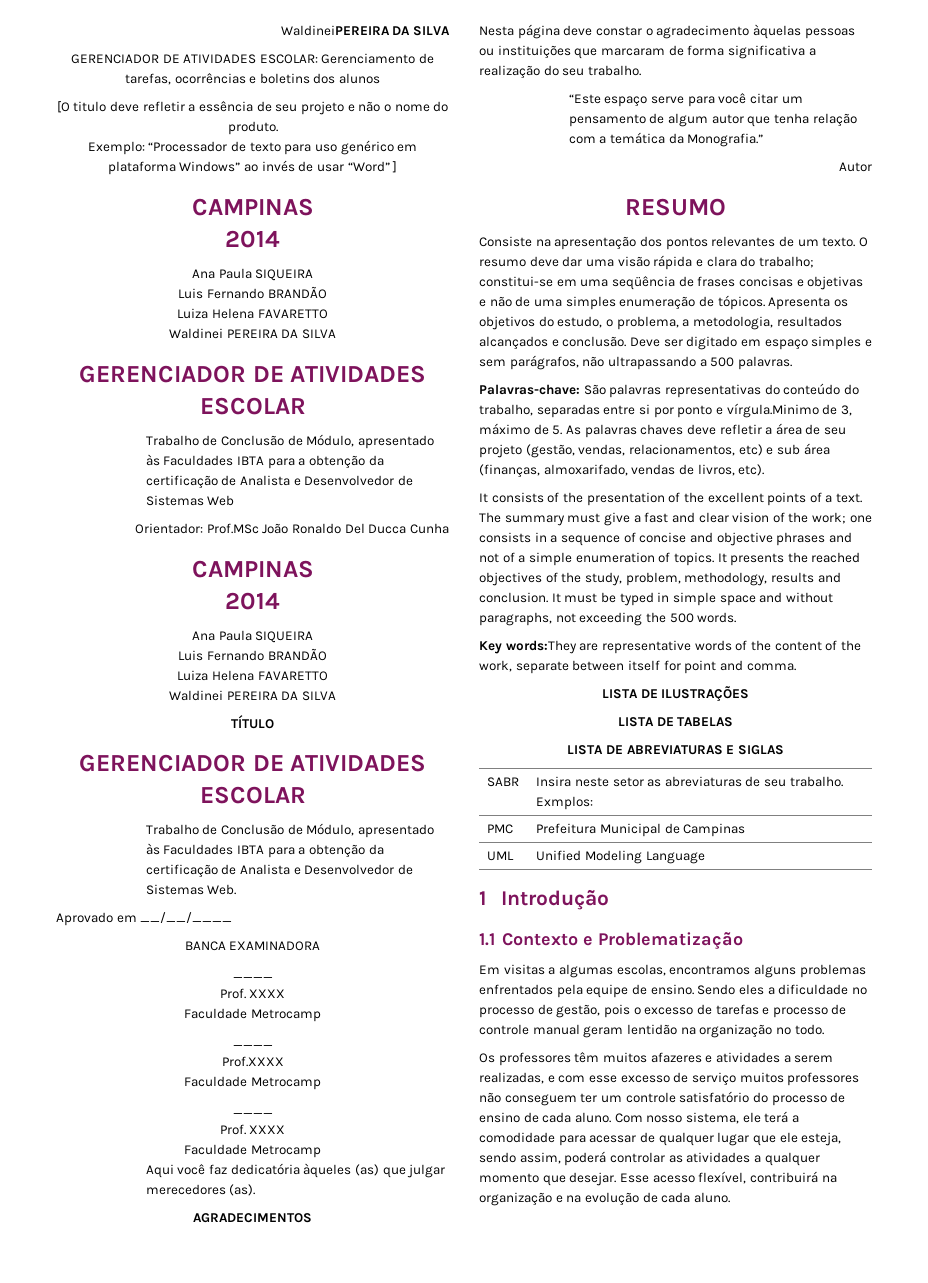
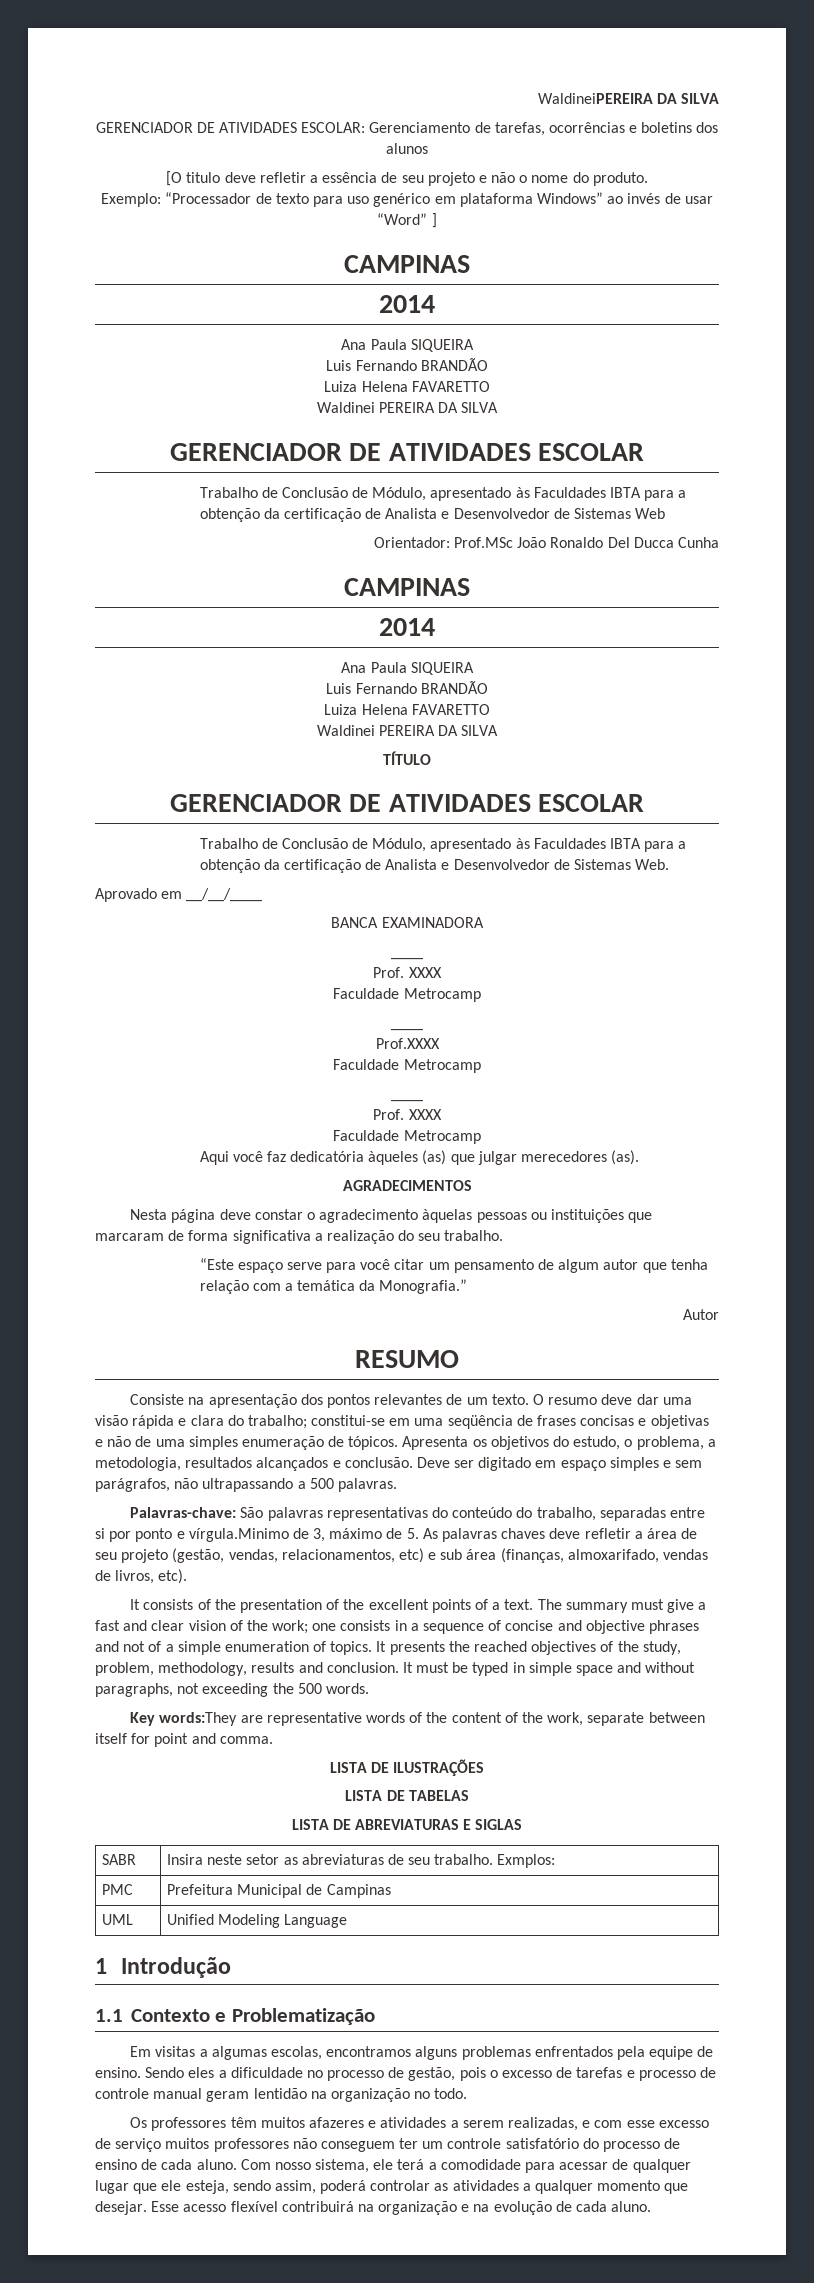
- Esse acesso flexível, contribuirá na organização e na evolução de cada aluno.
+ Esse acesso flexível contribuirá na organização e na evolução de cada aluno.

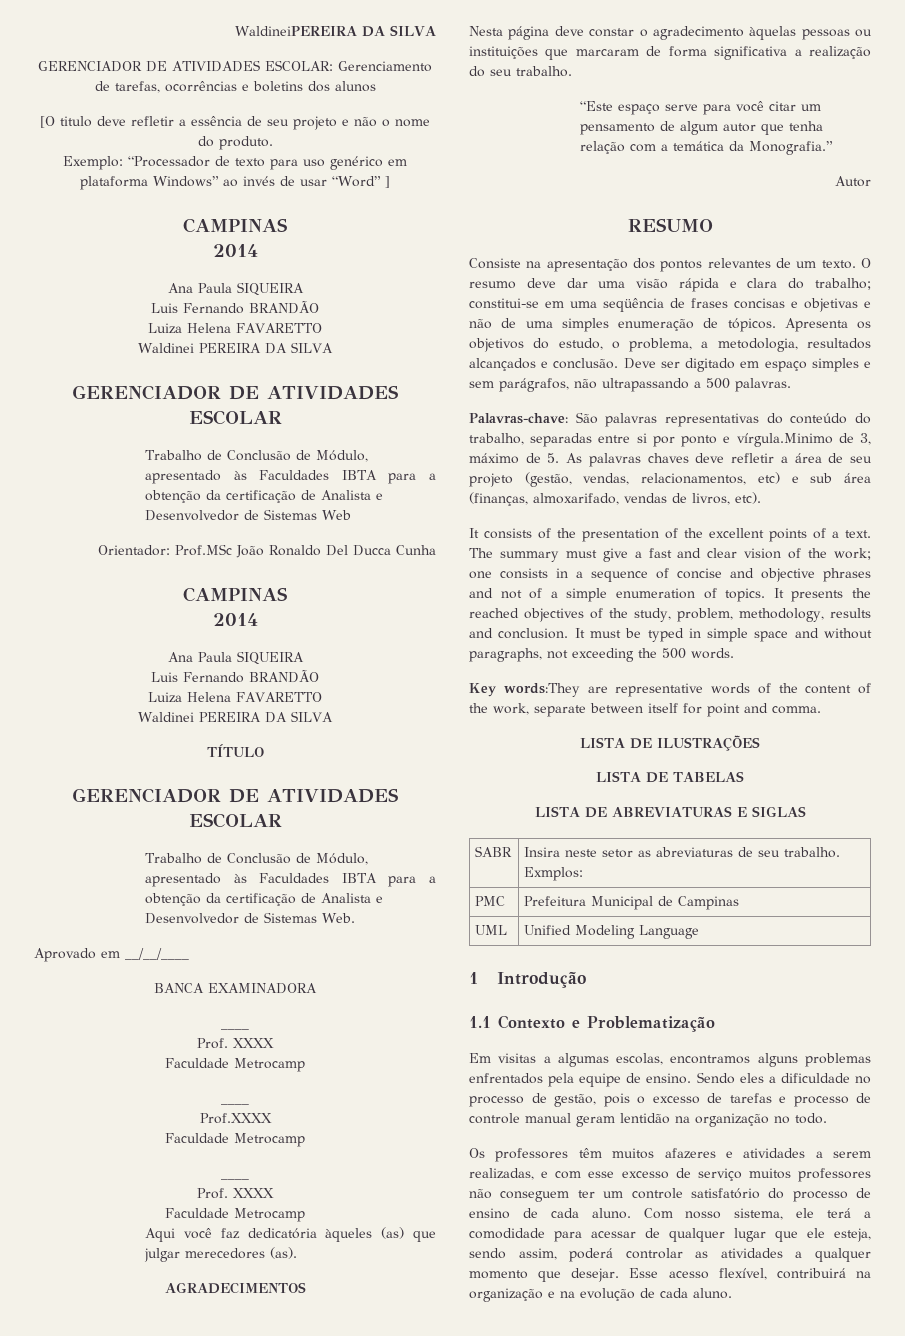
- Esse acesso flexível contribuirá na organização e na evolução de cada aluno.
+ Esse acesso flexível, contribuirá na organização e na evolução de cada aluno.

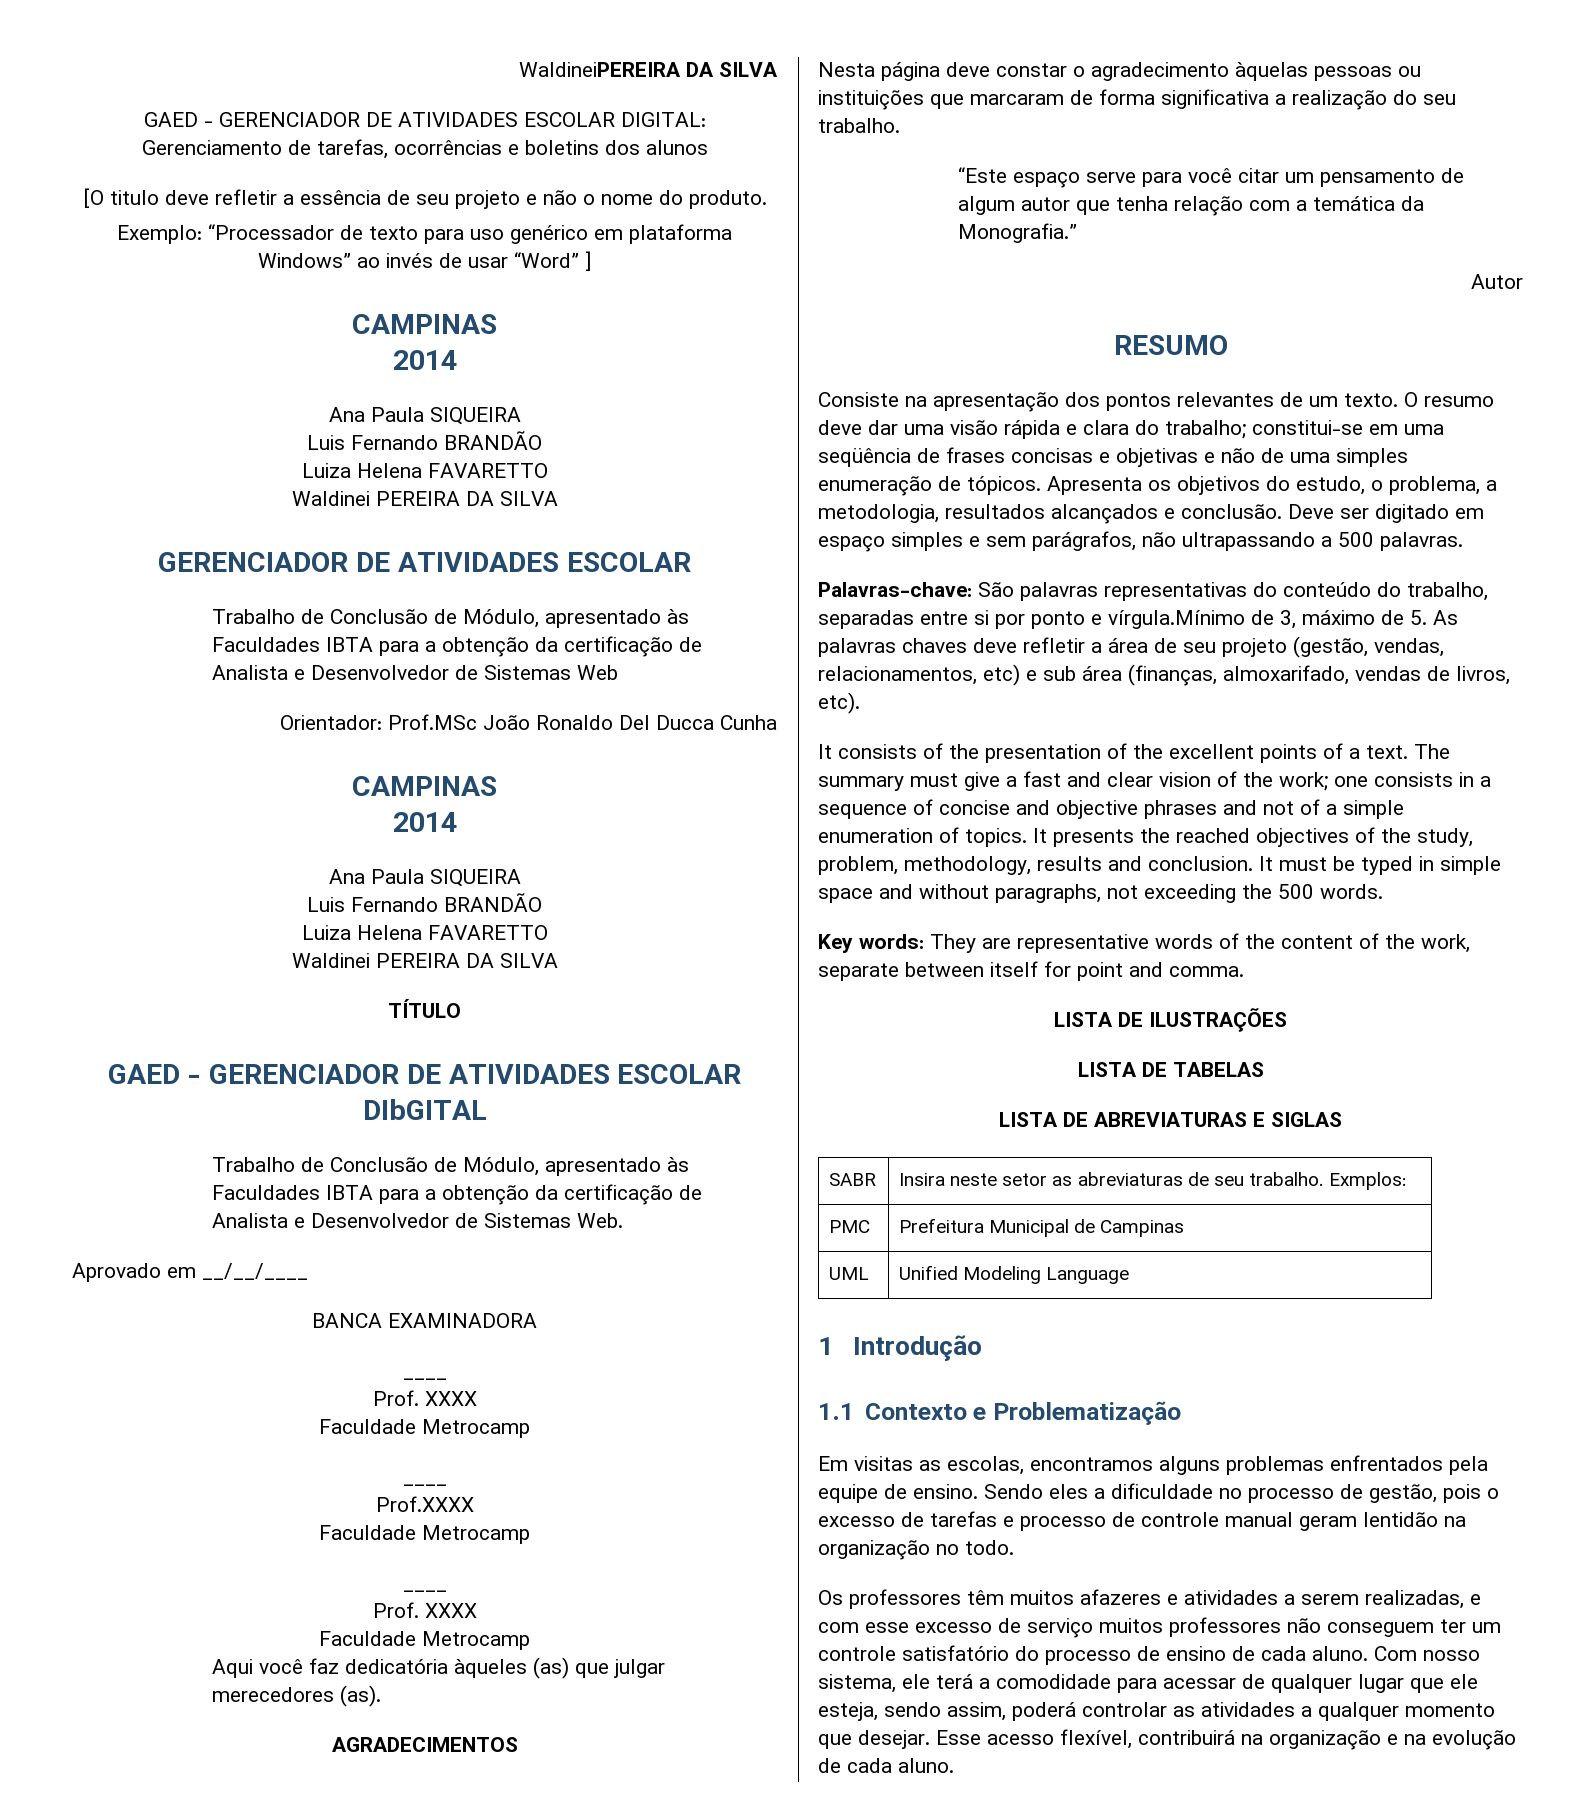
- GERENCIADOR DE ATIVIDADES ESCOLAR: Gerenciamento de tarefas, ocorrências e boletins dos alunos
+ GAED - GERENCIADOR DE ATIVIDADES ESCOLAR DIGITAL: Gerenciamento de tarefas, ocorrências e boletins dos alunos
  TÍTULO
- GERENCIADOR DE ATIVIDADES ESCOLAR
+ GAED - GERENCIADOR DE ATIVIDADES ESCOLAR DIbGITAL
- Palavras-chave: São palavras representativas do conteúdo do trabalho, separadas entre si por ponto e vírgula.Minimo de 3, máximo de 5. As palavras chaves deve refletir a área de seu projeto (gestão, vendas, relacionamentos, etc) e sub área (finanças, almoxarifado, vendas de livros, etc).
+ Palavras-chave: São palavras representativas do conteúdo do trabalho, separadas entre si por ponto e vírgula.Mínimo de 3, máximo de 5. As palavras chaves deve refletir a área de seu projeto (gestão, vendas, relacionamentos, etc) e sub área (finanças, almoxarifado, vendas de livros, etc).
- Key words:They are representative words of the content of the work, separate between itself for point and comma.
+ Key words: They are representative words of the content of the work, separate between itself for point and comma.
- Em visitas a algumas escolas, encontramos alguns problemas enfrentados pela equipe de ensino.
+ Em visitas as escolas, encontramos alguns problemas enfrentados pela equipe de ensino.

